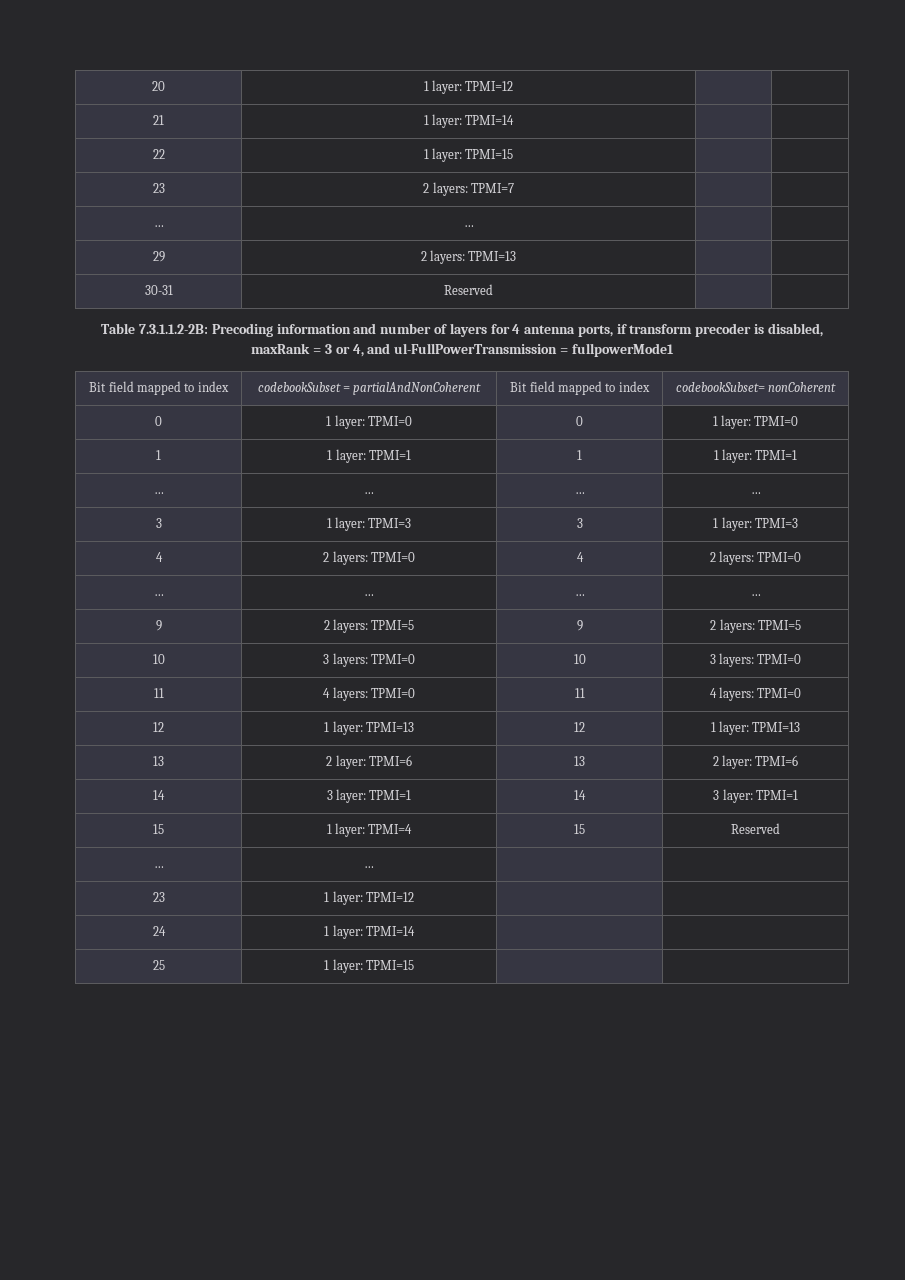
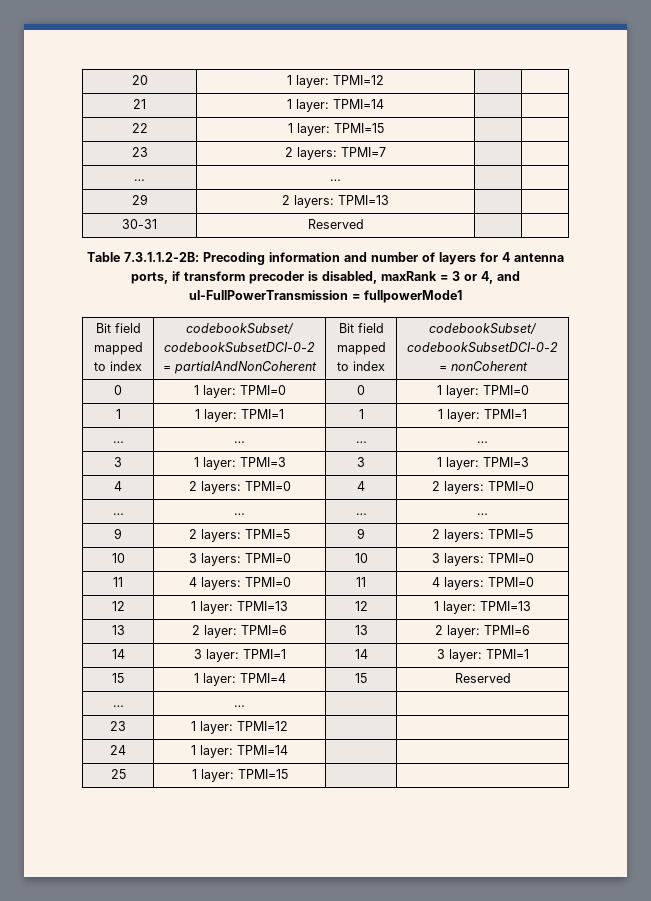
- Bit field mapped to index | codebookSubset = partialAndNonCoherent | Bit field mapped to index | codebookSubset= nonCoherent
+ Bit field mapped to index | codebookSubset/ codebookSubsetDCI-0-2 = partialAndNonCoherent | Bit field mapped to index | codebookSubset/ codebookSubsetDCI-0-2 = nonCoherent

